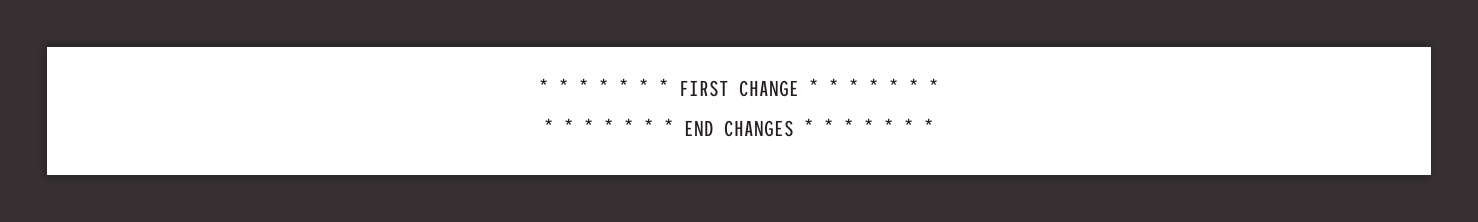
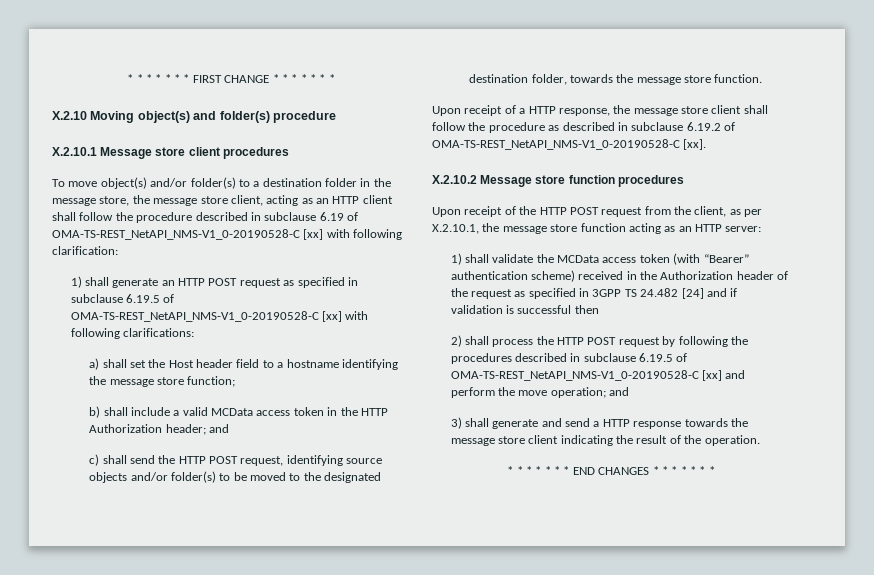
+ X.2.10 Moving object(s) and folder(s) procedure
+ X.2.10.1 Message store client procedures
+ To move object(s) and/or folder(s) to a destination folder in the message store, the message store client, acting as an HTTP client shall follow the procedure described in subclause 6.19 of OMA-TS-REST_NetAPI_NMS-V1_0-20190528-C [xx] with following clarification:
+ 1) shall generate an HTTP POST request as specified in subclause 6.19.5 of OMA-TS-REST_NetAPI_NMS-V1_0-20190528-C [xx] with following clarifications:
+ a) shall set the Host header field to a hostname identifying the message store function;
+ b) shall include a valid MCData access token in the HTTP Authorization header; and
+ c) shall send the HTTP POST request, identifying source objects and/or folder(s) to be moved to the designated destination folder, towards the message store function.
+ Upon receipt of a HTTP response, the message store client shall follow the procedure as described in subclause 6.19.2 of OMA-TS-REST_NetAPI_NMS-V1_0-20190528-C [xx].
+ X.2.10.2 Message store function procedures
+ Upon receipt of the HTTP POST request from the client, as per X.2.10.1, the message store function acting as an HTTP server:
+ 1) shall validate the MCData access token (with “Bearer” authentication scheme) received in the Authorization header of the request as specified in 3GPP TS 24.482 [24] and if validation is successful then
+ 2) shall process the HTTP POST request by following the procedures described in subclause 6.19.5 of OMA-TS-REST_NetAPI_NMS-V1_0-20190528-C [xx] and perform the move operation; and
+ 3) shall generate and send a HTTP response towards the message store client indicating the result of the operation.

